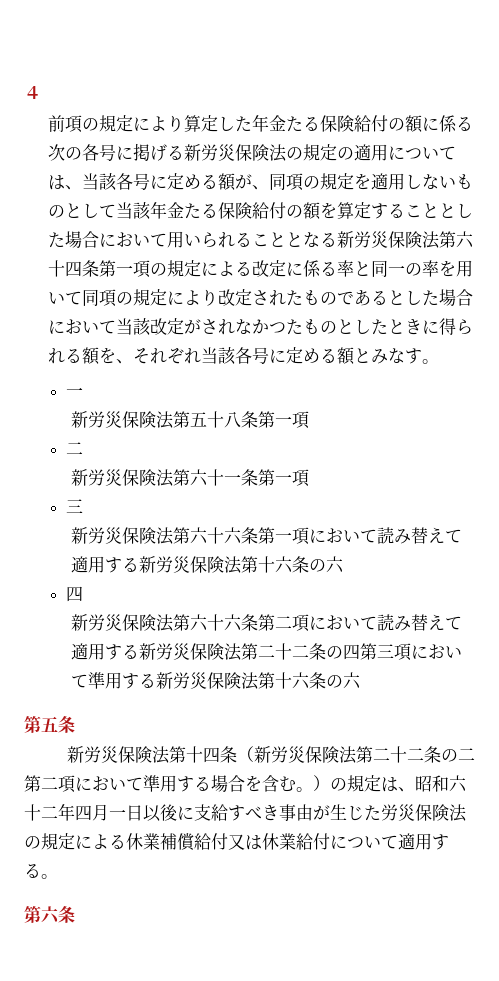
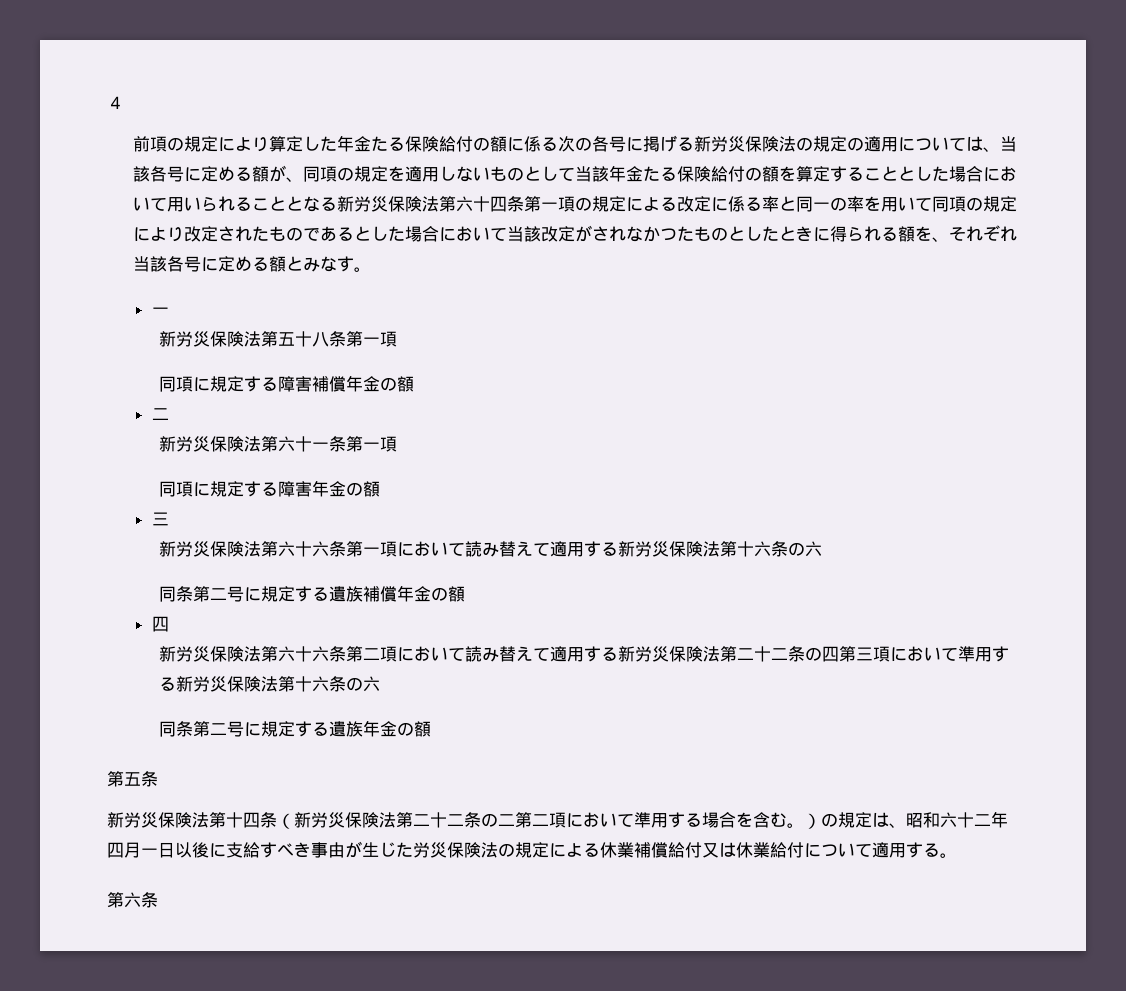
+ 同項に規定する障害補償年金の額
+ 同項に規定する障害年金の額
+ 同条第二号に規定する遺族補償年金の額
+ 同条第二号に規定する遺族年金の額

